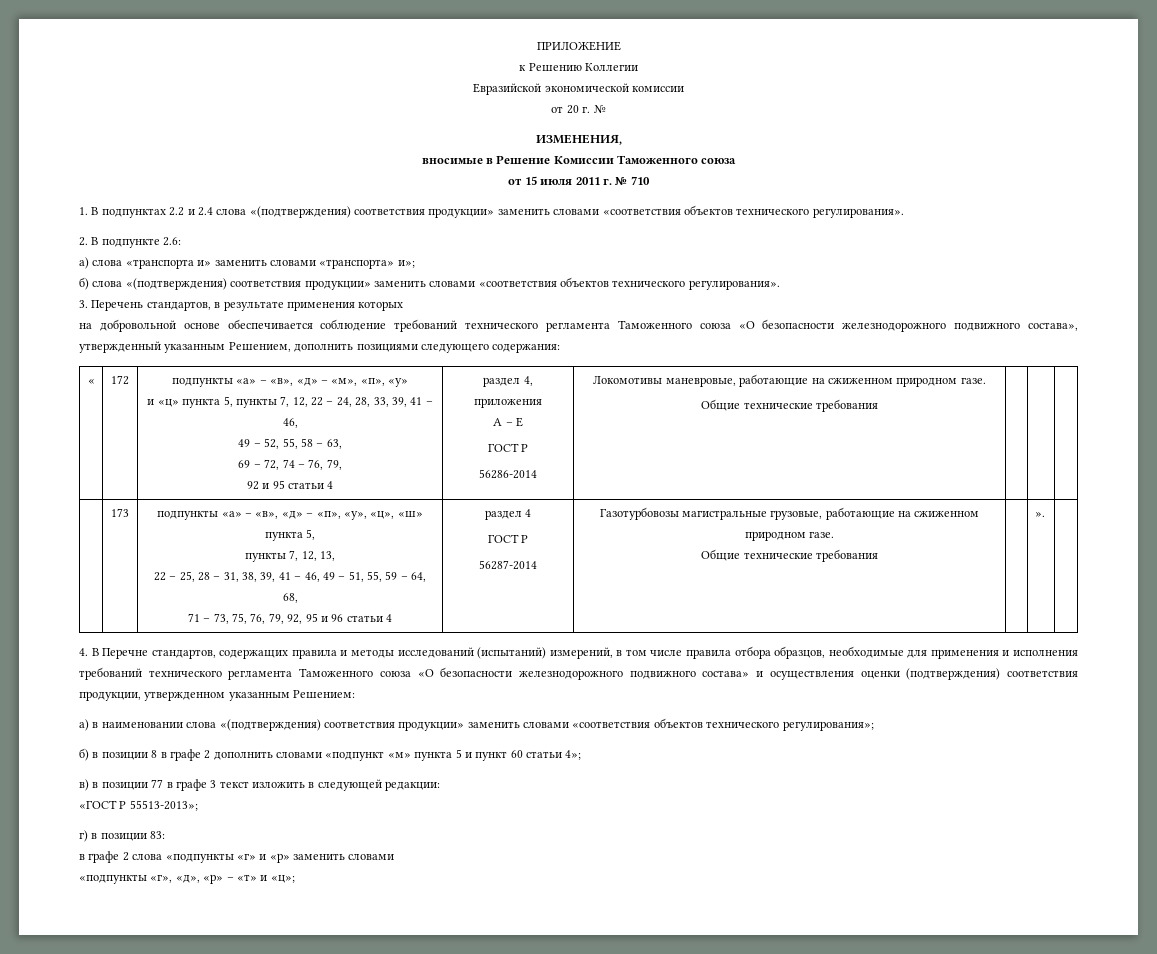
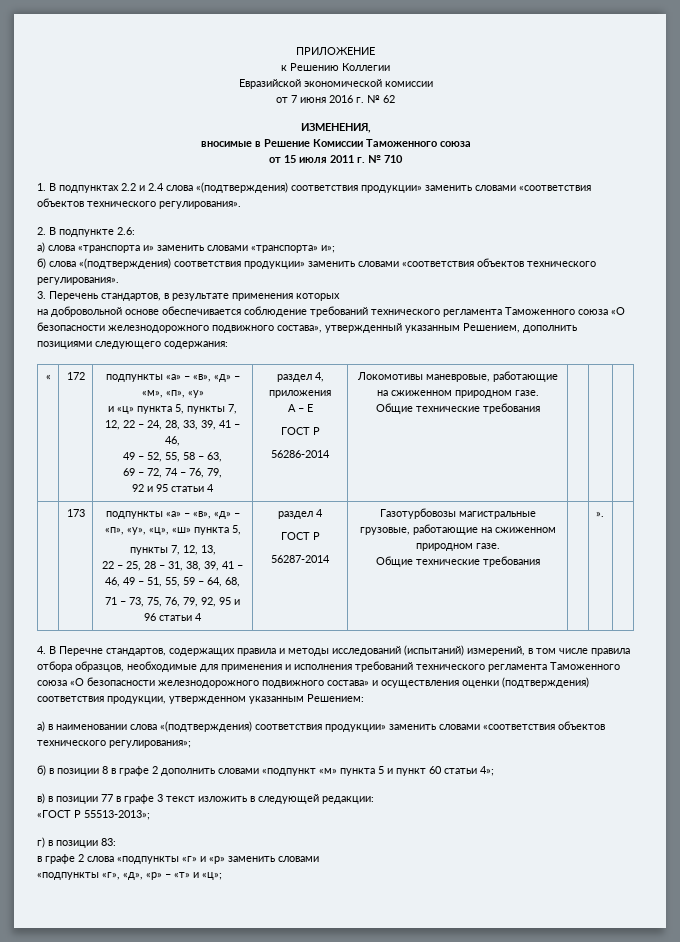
- от 20 г. №
+ от 7 июня 2016 г. № 62

